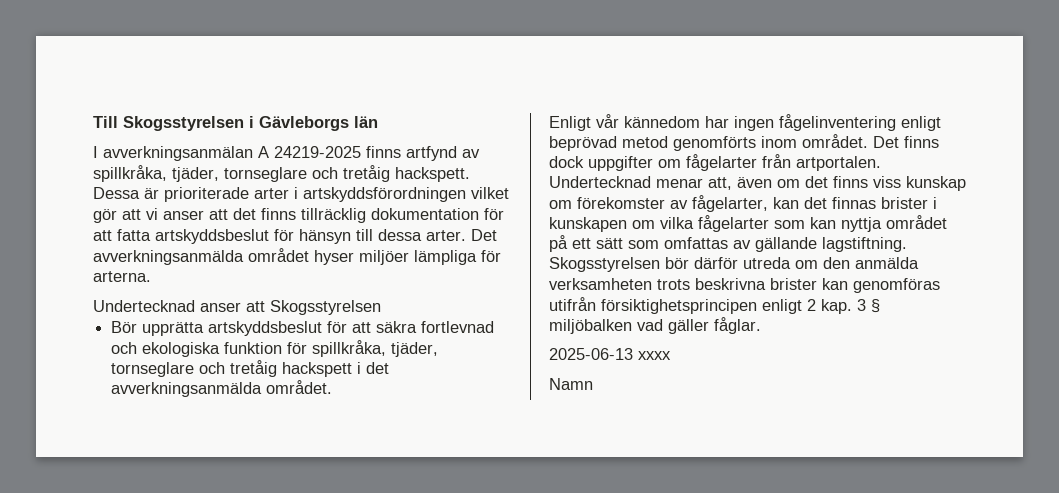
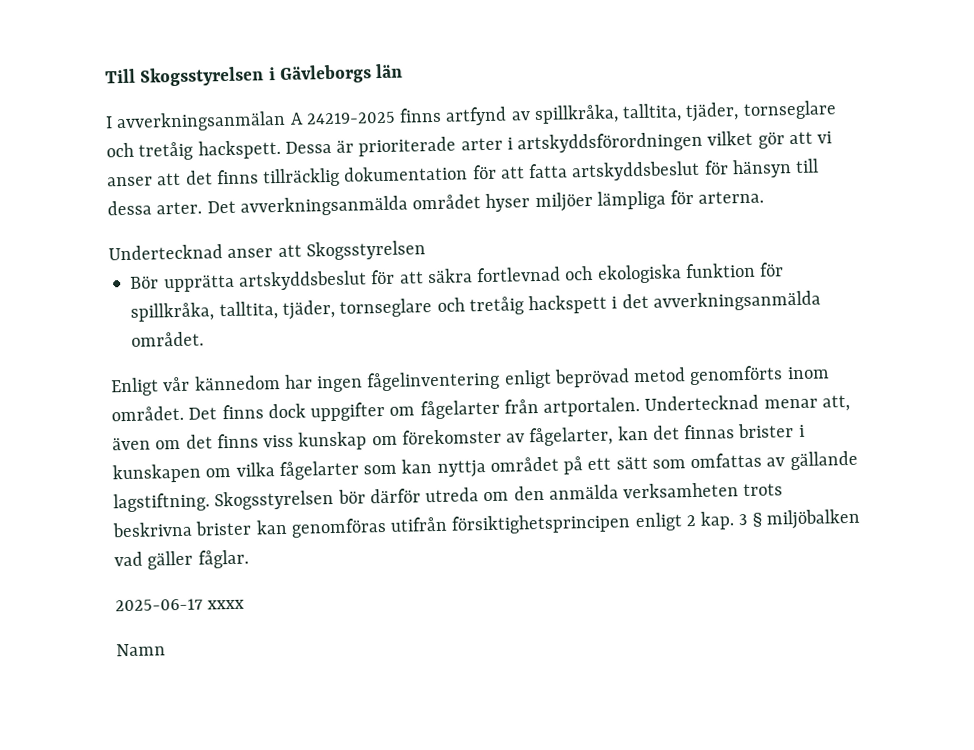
- I avverkningsanmälan A 24219-2025 finns artfynd av spillkråka, tjäder, tornseglare och tretåig hackspett.
+ I avverkningsanmälan A 24219-2025 finns artfynd av spillkråka, talltita, tjäder, tornseglare och tretåig hackspett.
- Bör upprätta artskyddsbeslut för att säkra fortlevnad och ekologiska funktion för spillkråka, tjäder, tornseglare och tretåig hackspett i det avverkningsanmälda området.
+ Bör upprätta artskyddsbeslut för att säkra fortlevnad och ekologiska funktion för spillkråka, talltita, tjäder, tornseglare och tretåig hackspett i det avverkningsanmälda området.
- 2025-06-13 xxxx
+ 2025-06-17 xxxx

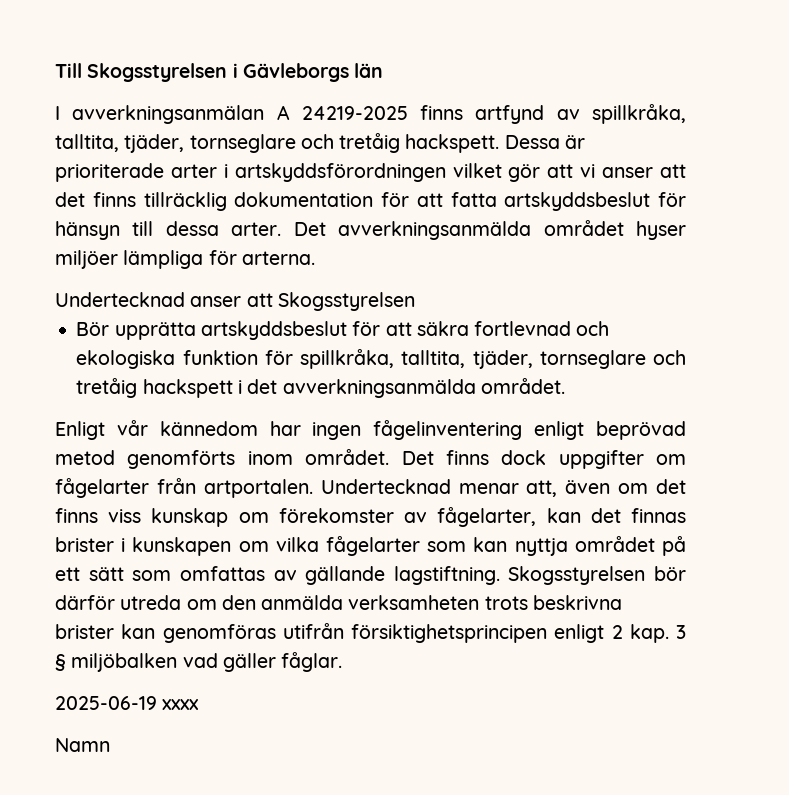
- 2025-06-17 xxxx
+ 2025-06-19 xxxx

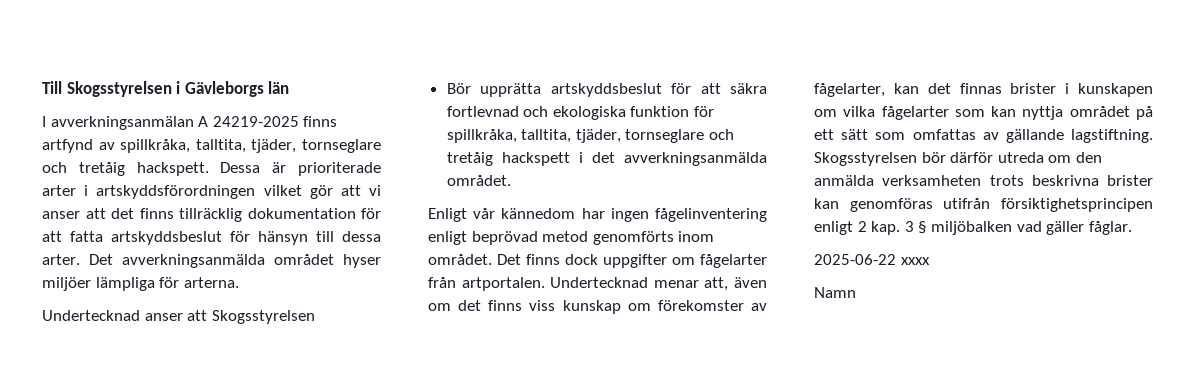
- 2025-06-19 xxxx
+ 2025-06-22 xxxx

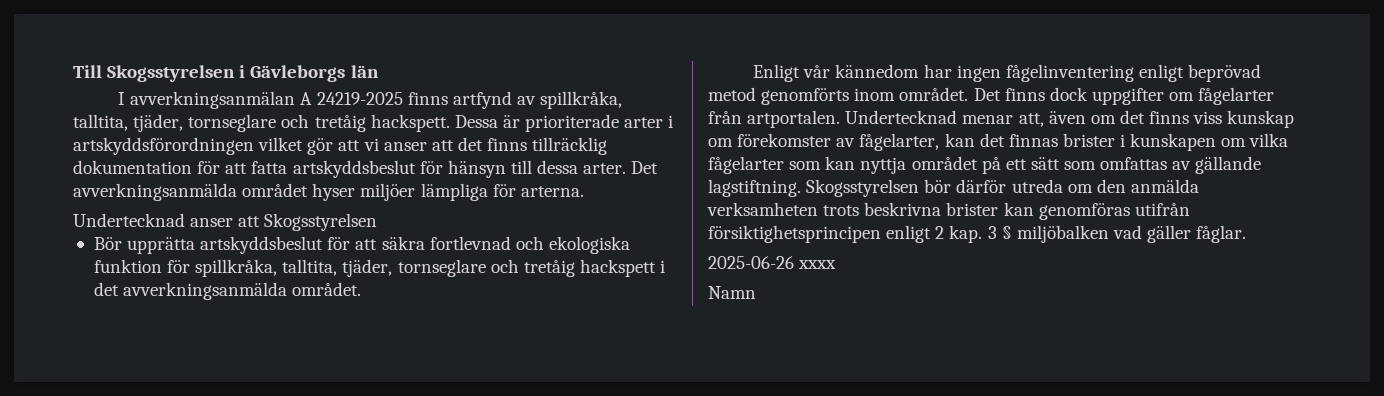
- 2025-06-22 xxxx
+ 2025-06-26 xxxx

